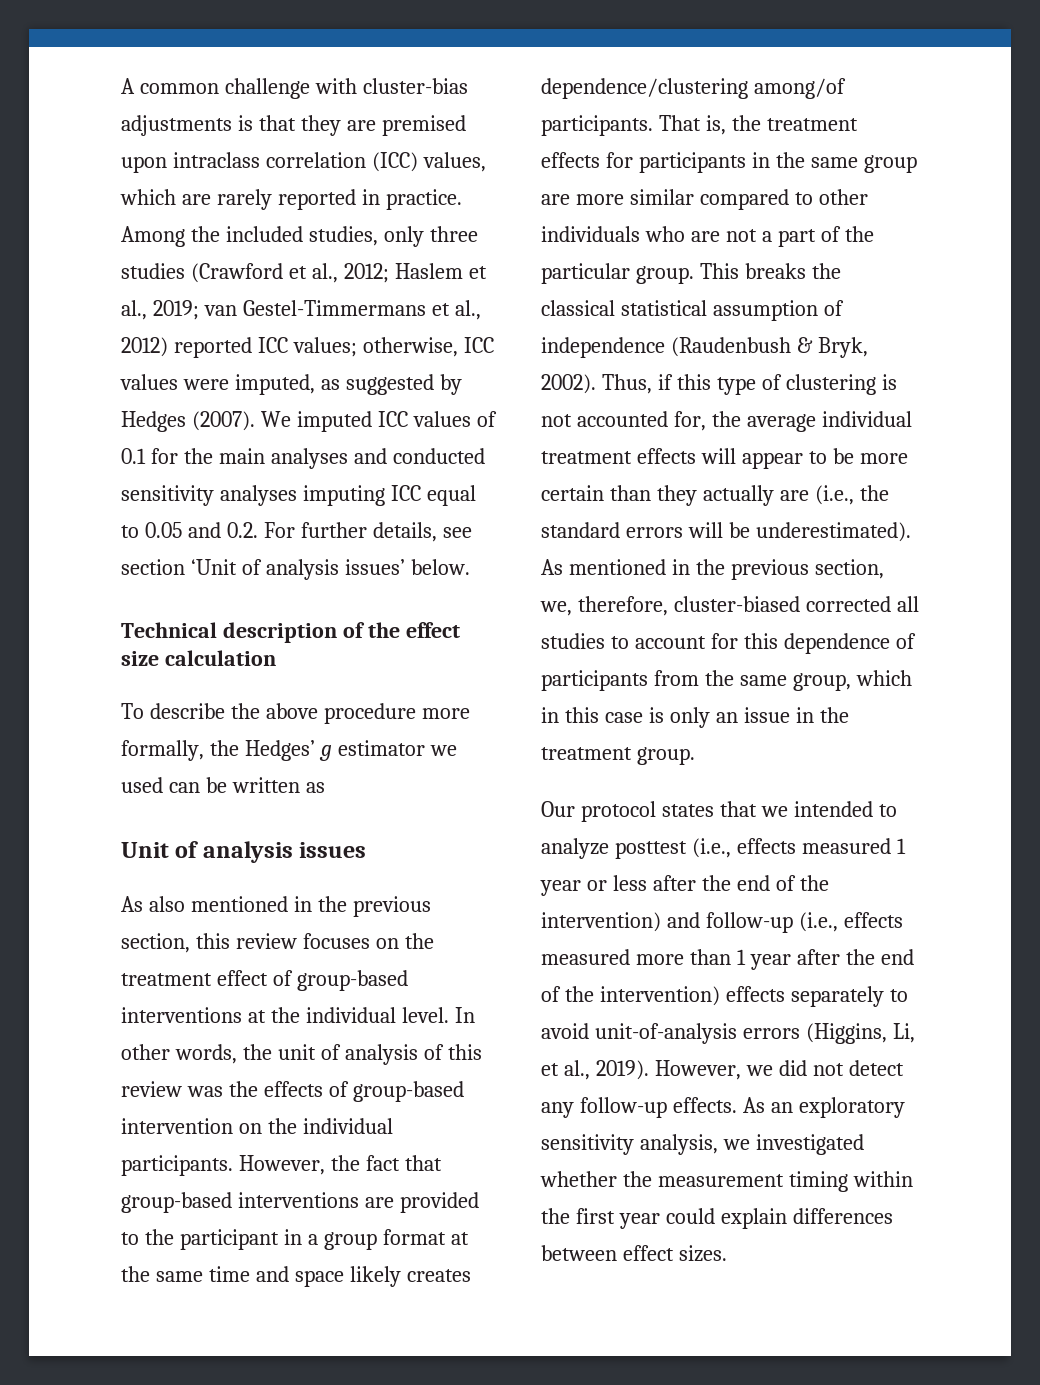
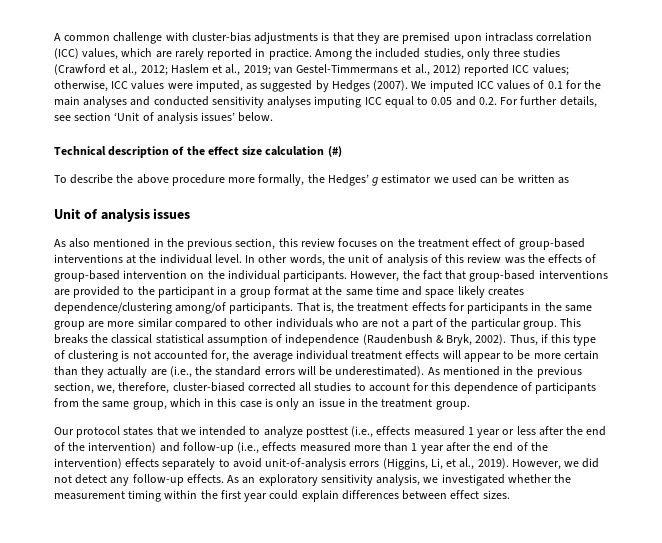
- Technical description of the effect size calculation
+ Technical description of the effect size calculation (#)

